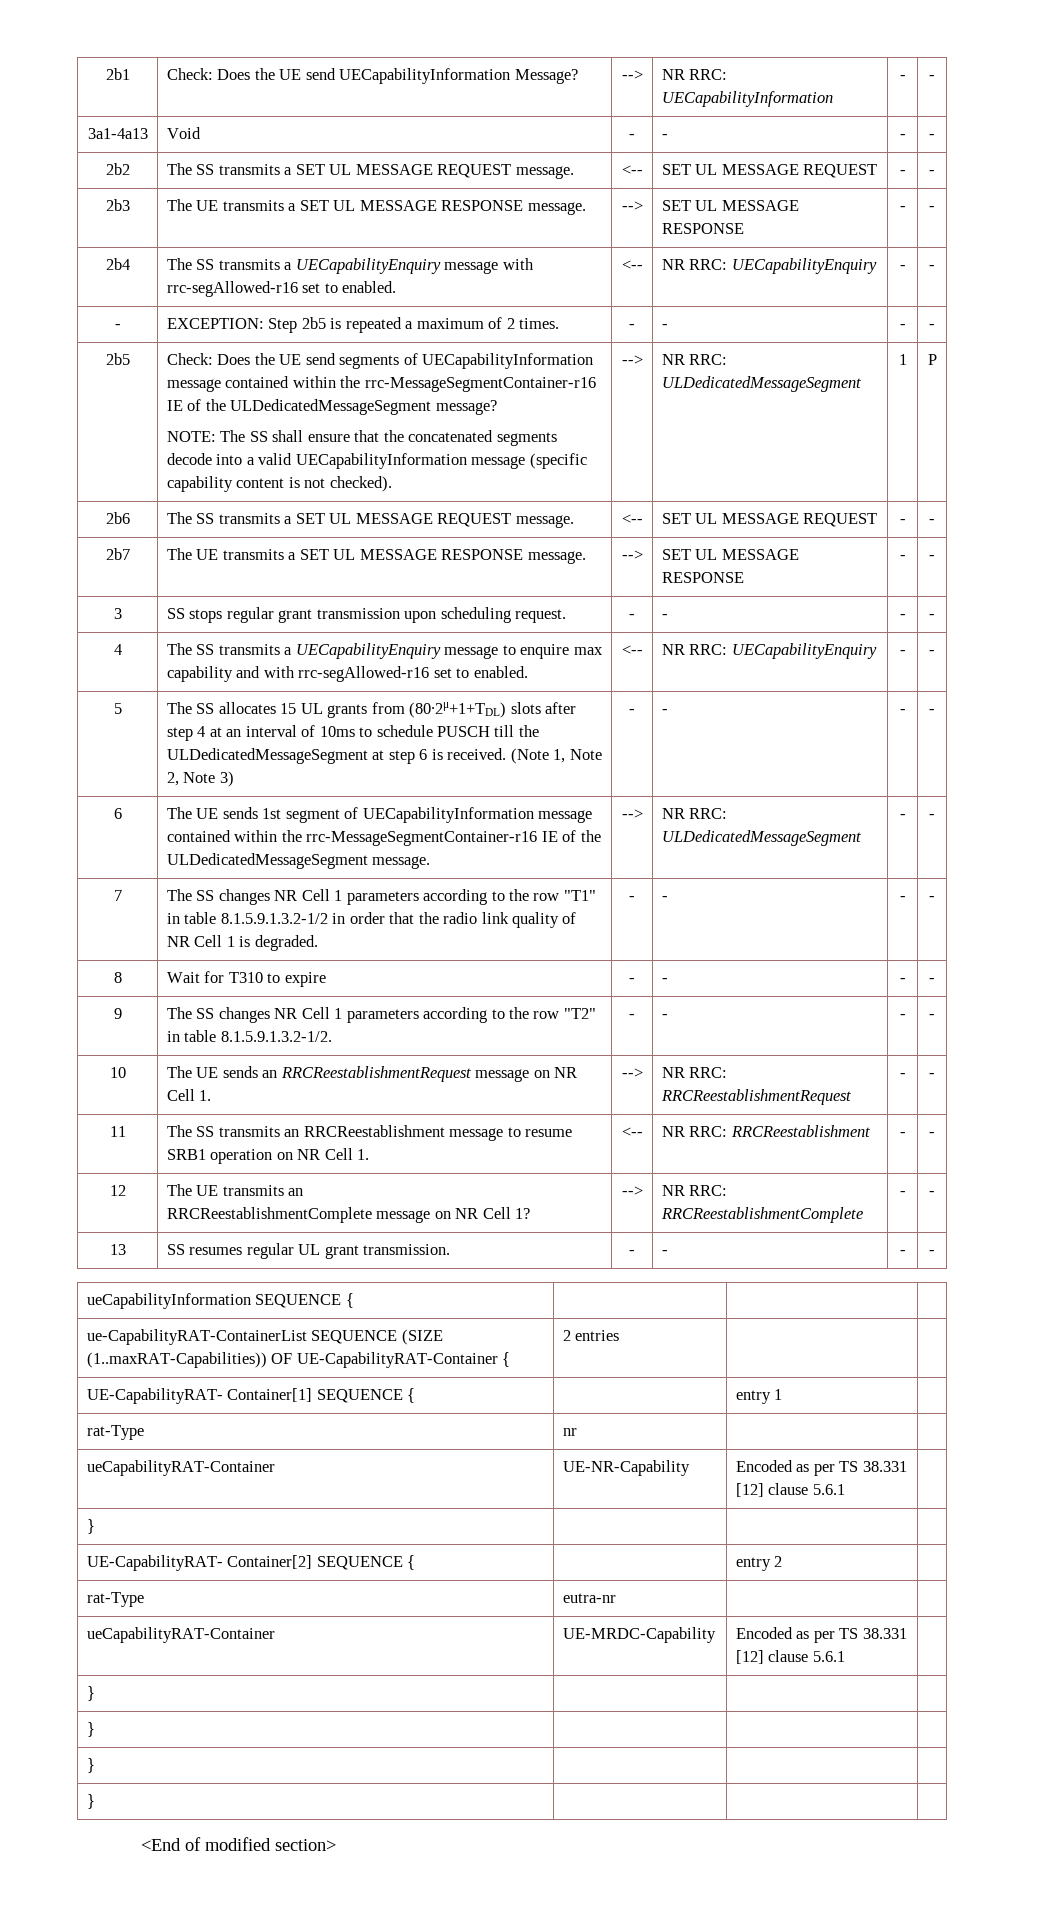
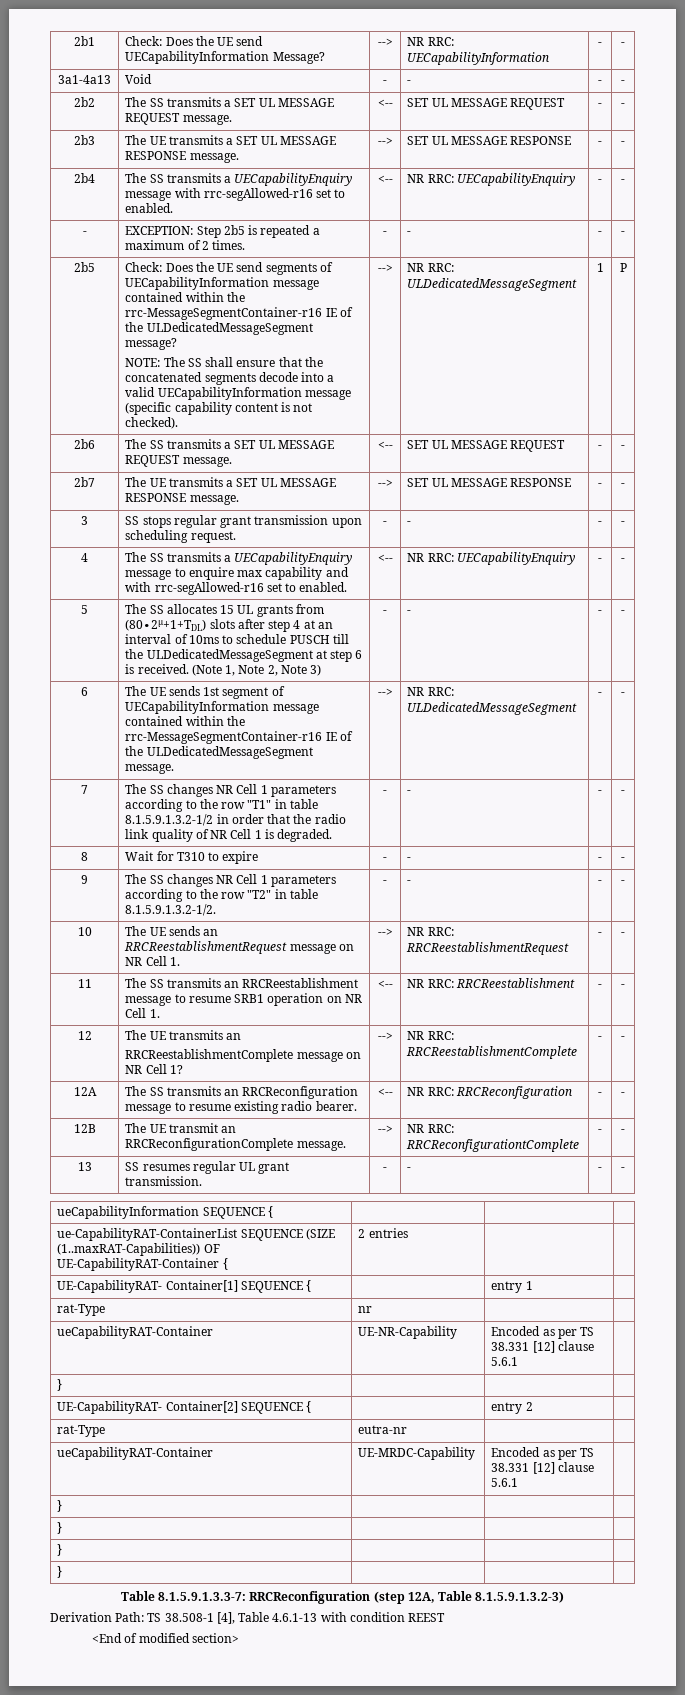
+ 12A | The SS transmits an RRCReconfiguration message to resume existing radio bearer. | <-- | NR RRC: RRCReconfiguration | - | -
+ 12B | The UE transmit an RRCReconfigurationComplete message. | --> | NR RRC: RRCReconfigurationtComplete | - | -
+ Table 8.1.5.9.1.3.3-7: RRCReconfiguration (step 12A, Table 8.1.5.9.1.3.2-3)
+ Derivation Path: TS 38.508-1 [4], Table 4.6.1-13 with condition REEST

